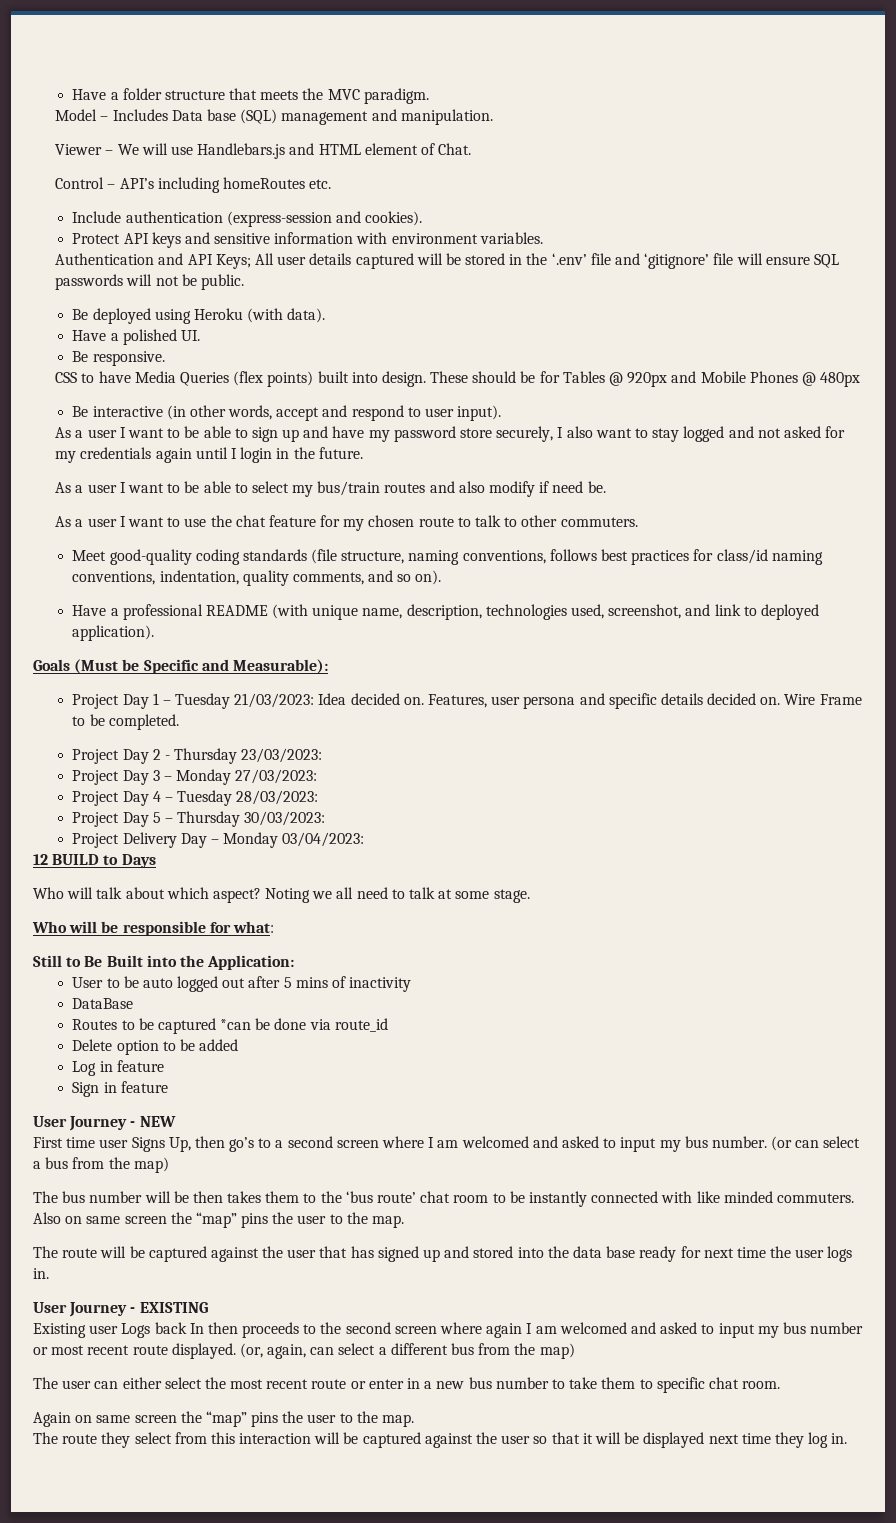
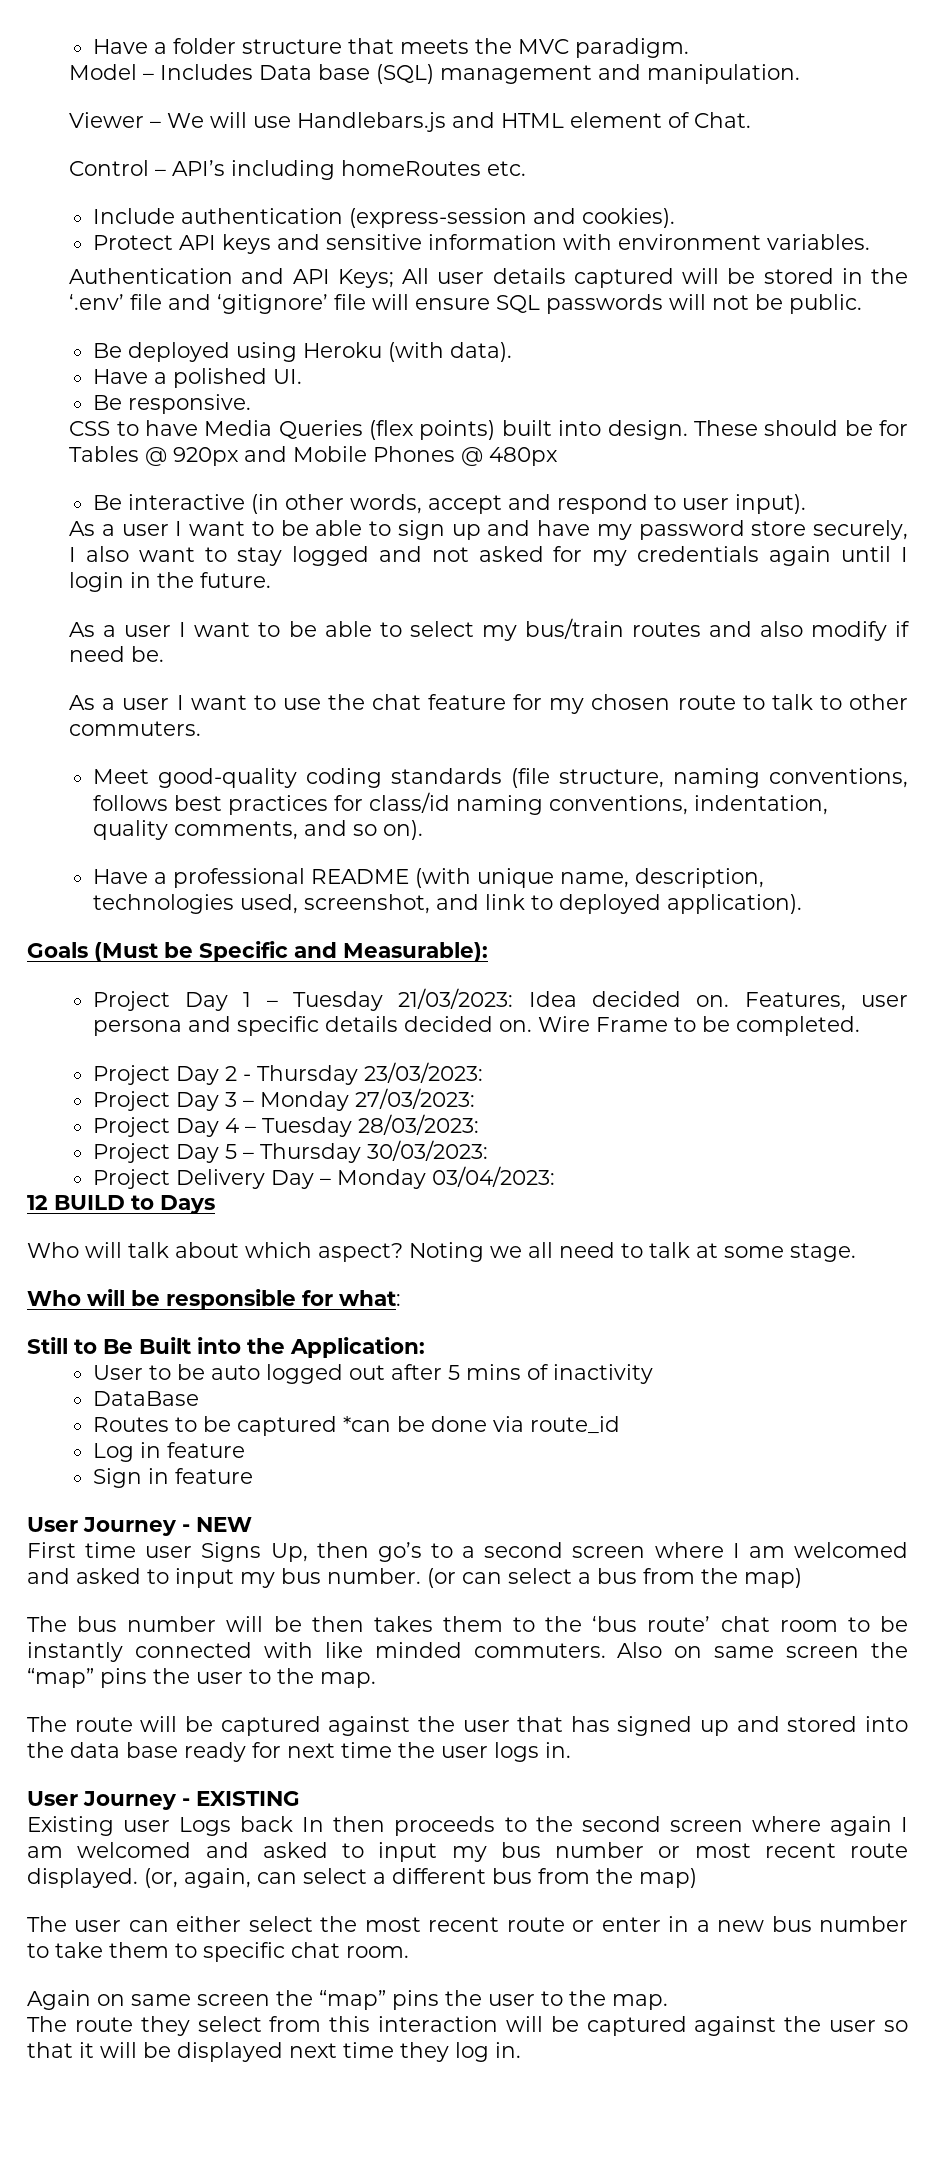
- Delete option to be added

